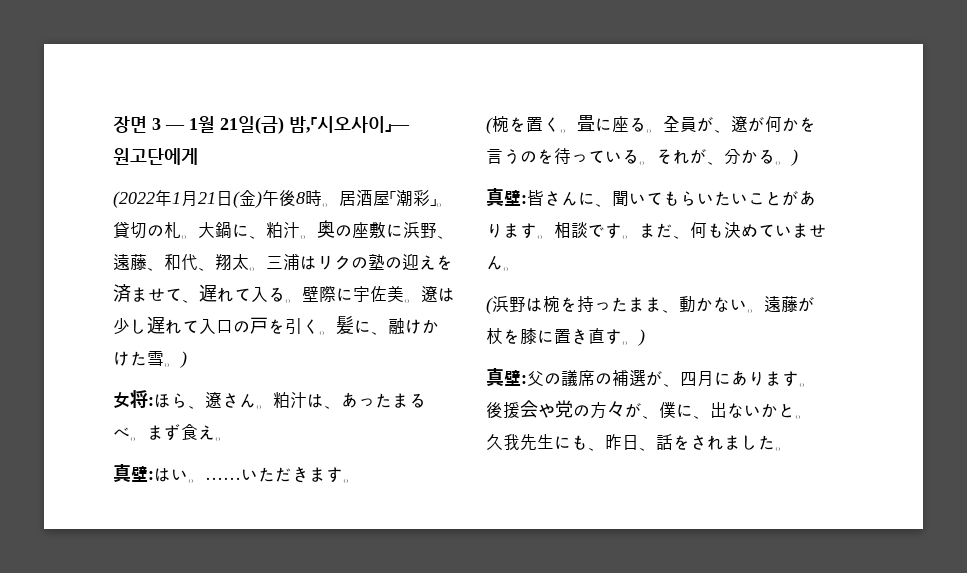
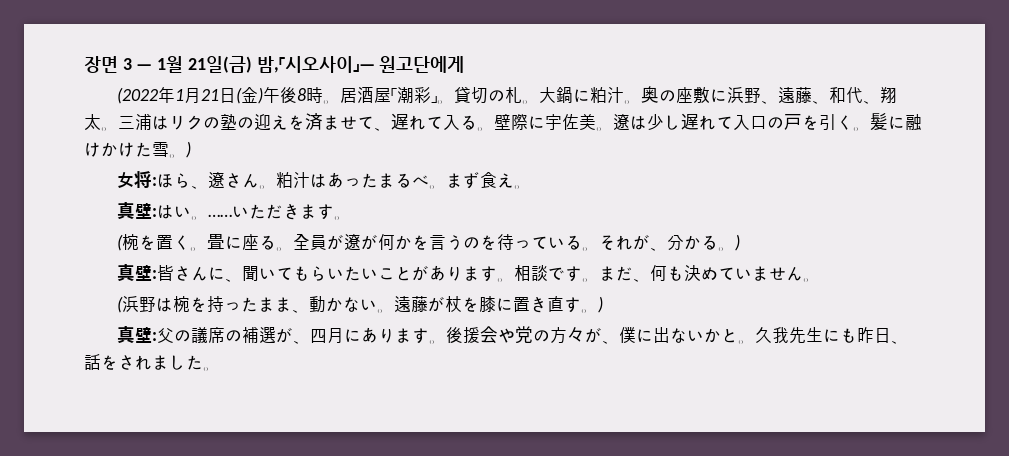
- 大鍋に、粕汁。
+ 大鍋に粕汁。
- 髪に、融けかけた雪。)
+ 髪に融けかけた雪。)
- 粕汁は、あったまるべ。
+ 粕汁はあったまるべ。
- 全員が、遼が何かを言うのを待っている。
+ 全員が遼が何かを言うのを待っている。
- 後援会や党の方々が、僕に、出ないかと。
+ 後援会や党の方々が、僕に出ないかと。
- 久我先生にも、昨日、話をされました。
+ 久我先生にも昨日、話をされました。

